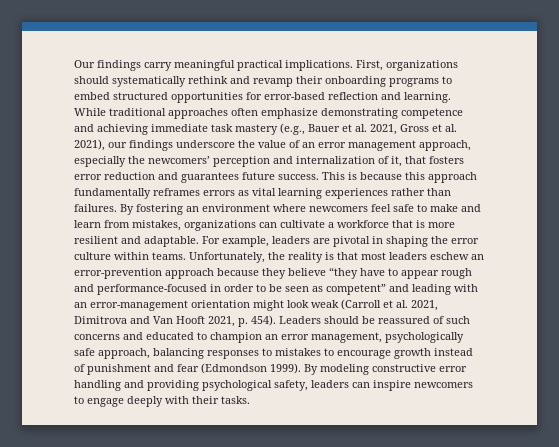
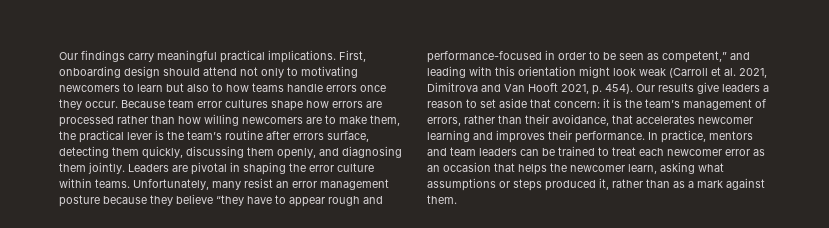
- First, organizations should systematically rethink and revamp their onboarding programs to embed structured opportunities for error-based reflection and learning. While traditional approaches often emphasize demonstrating competence and achieving immediate task mastery (e.g., Bauer et al. 2021, Gross et al. 2021), our findings underscore the value of an error management approach, especially the newcomers’ perception and internalization of it, that fosters error reduction and guarantees future success. This is because this approach fundamentally reframes errors as vital learning experiences rather than failures. By fostering an environment where newcomers feel safe to make and learn from mistakes, organizations can cultivate a workforce that is more resilient and adaptable. For example, leaders are pivotal in shaping the error culture within teams.
+ First, onboarding design should attend not only to motivating newcomers to learn but also to how teams handle errors once they occur. Because team error cultures shape how errors are processed rather than how willing newcomers are to make them, the practical lever is the team’s routine after errors surface, detecting them quickly, discussing them openly, and diagnosing them jointly. Leaders are pivotal in shaping the error culture within teams.
- Unfortunately, the reality is that most leaders eschew an error-prevention approach because they believe “they have to appear rough and performance-focused in order to be seen as competent” and leading with an error-management orientation might look weak (Carroll et al. 2021, Dimitrova and Van Hooft 2021, p. 454).
+ Unfortunately, many resist an error management posture because they believe “they have to appear rough and performance-focused in order to be seen as competent,” and leading with this orientation might look weak (Carroll et al. 2021, Dimitrova and Van Hooft 2021, p. 454).
- Leaders should be reassured of such concerns and educated to champion an error management, psychologically safe approach, balancing responses to mistakes to encourage growth instead of punishment and fear (Edmondson 1999). By modeling constructive error handling and providing psychological safety, leaders can inspire newcomers to engage deeply with their tasks.
+ Our results give leaders a reason to set aside that concern: it is the team’s management of errors, rather than their avoidance, that accelerates newcomer learning and improves their performance. In practice, mentors and team leaders can be trained to treat each newcomer error as an occasion that helps the newcomer learn, asking what assumptions or steps produced it, rather than as a mark against them.

